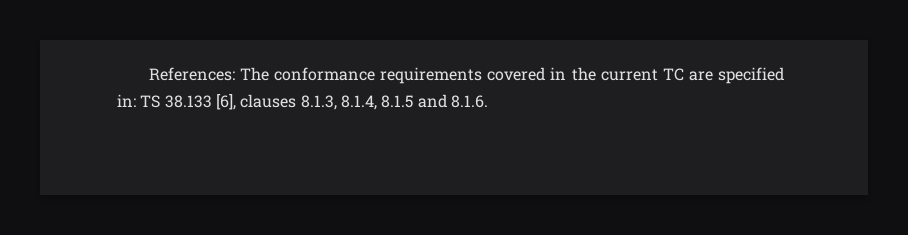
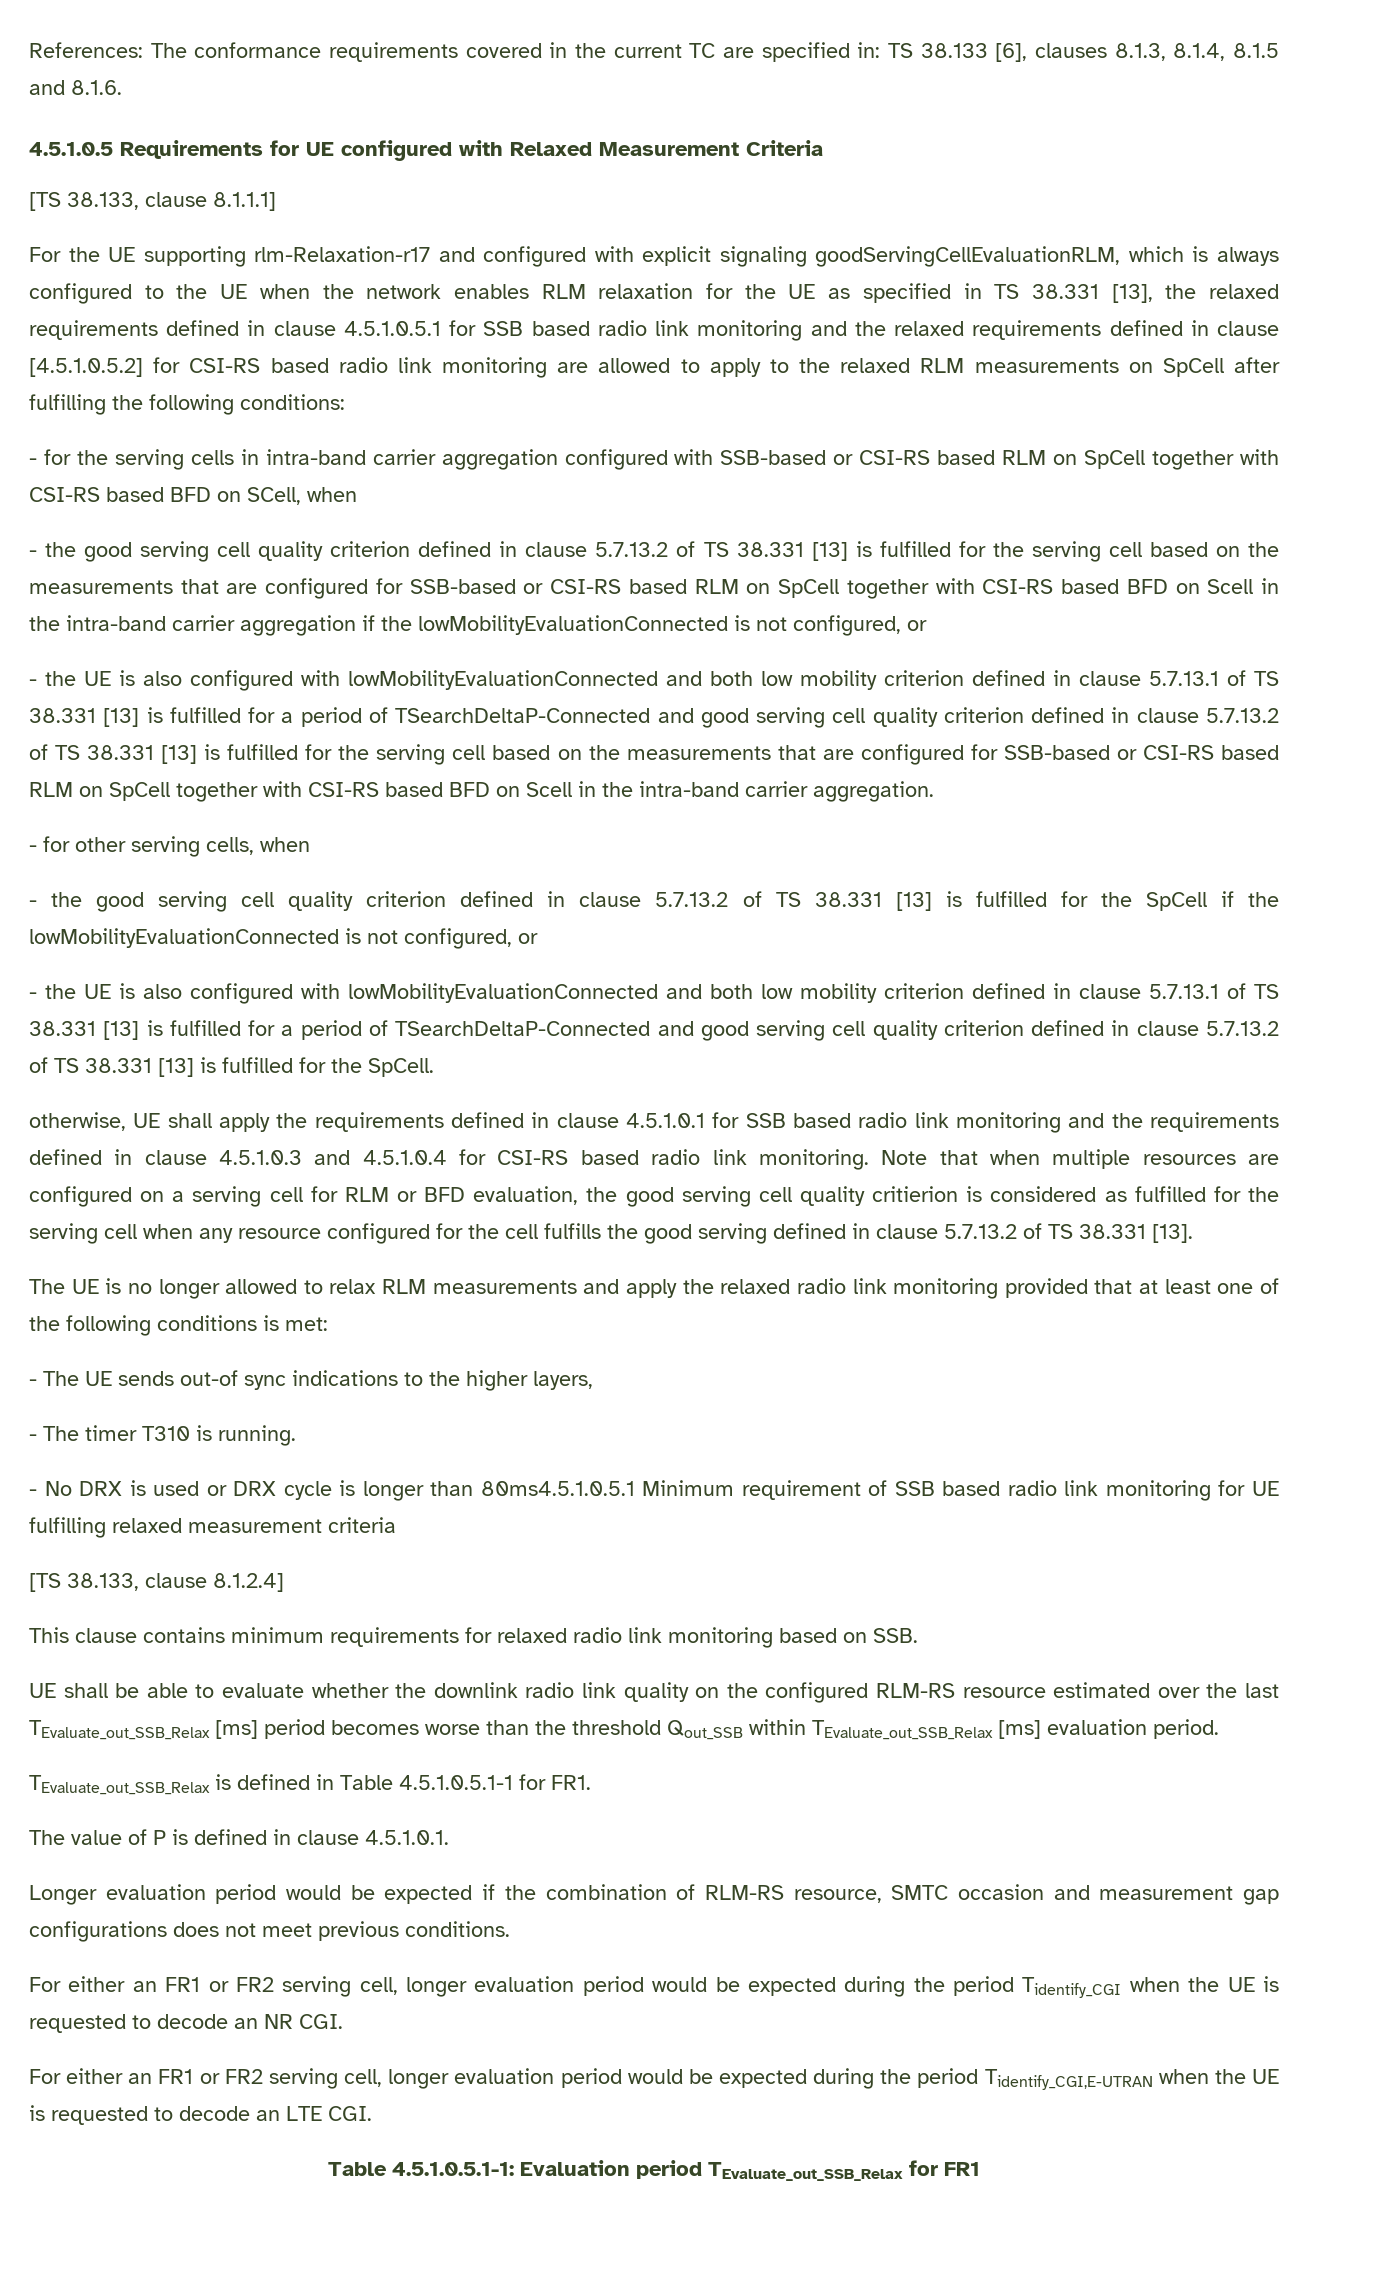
+ 4.5.1.0.5 Requirements for UE configured with Relaxed Measurement Criteria
+ [TS 38.133, clause 8.1.1.1]
+ For the UE supporting rlm-Relaxation-r17 and configured with explicit signaling goodServingCellEvaluationRLM, which is always configured to the UE when the network enables RLM relaxation for the UE as specified in TS 38.331 [13], the relaxed requirements defined in clause 4.5.1.0.5.1 for SSB based radio link monitoring and the relaxed requirements defined in clause [4.5.1.0.5.2] for CSI-RS based radio link monitoring are allowed to apply to the relaxed RLM measurements on SpCell after fulfilling the following conditions:
+ - for the serving cells in intra-band carrier aggregation configured with SSB-based or CSI-RS based RLM on SpCell together with CSI-RS based BFD on SCell, when
+ - the good serving cell quality criterion defined in clause 5.7.13.2 of TS 38.331 [13] is fulfilled for the serving cell based on the measurements that are configured for SSB-based or CSI-RS based RLM on SpCell together with CSI-RS based BFD on Scell in the intra-band carrier aggregation if the lowMobilityEvaluationConnected is not configured, or
+ - the UE is also configured with lowMobilityEvaluationConnected and both low mobility criterion defined in clause 5.7.13.1 of TS 38.331 [13] is fulfilled for a period of TSearchDeltaP-Connected and good serving cell quality criterion defined in clause 5.7.13.2 of TS 38.331 [13] is fulfilled for the serving cell based on the measurements that are configured for SSB-based or CSI-RS based RLM on SpCell together with CSI-RS based BFD on Scell in the intra-band carrier aggregation.
+ - for other serving cells, when
+ - the good serving cell quality criterion defined in clause 5.7.13.2 of TS 38.331 [13] is fulfilled for the SpCell if the lowMobilityEvaluationConnected is not configured, or
+ - the UE is also configured with lowMobilityEvaluationConnected and both low mobility criterion defined in clause 5.7.13.1 of TS 38.331 [13] is fulfilled for a period of TSearchDeltaP-Connected and good serving cell quality criterion defined in clause 5.7.13.2 of TS 38.331 [13] is fulfilled for the SpCell.
+ otherwise, UE shall apply the requirements defined in clause 4.5.1.0.1 for SSB based radio link monitoring and the requirements defined in clause 4.5.1.0.3 and 4.5.1.0.4 for CSI-RS based radio link monitoring. Note that when multiple resources are configured on a serving cell for RLM or BFD evaluation, the good serving cell quality critierion is considered as fulfilled for the serving cell when any resource configured for the cell fulfills the good serving defined in clause 5.7.13.2 of TS 38.331 [13].
+ The UE is no longer allowed to relax RLM measurements and apply the relaxed radio link monitoring provided that at least one of the following conditions is met:
+ - The UE sends out-of sync indications to the higher layers,
+ - The timer T310 is running.
+ - No DRX is used or DRX cycle is longer than 80ms4.5.1.0.5.1 Minimum requirement of SSB based radio link monitoring for UE fulfilling relaxed measurement criteria
+ [TS 38.133, clause 8.1.2.4]
+ This clause contains minimum requirements for relaxed radio link monitoring based on SSB.
+ UE shall be able to evaluate whether the downlink radio link quality on the configured RLM-RS resource estimated over the last TEvaluate_out_SSB_Relax [ms] period becomes worse than the threshold Qout_SSB within TEvaluate_out_SSB_Relax [ms] evaluation period.
+ TEvaluate_out_SSB_Relax is defined in Table 4.5.1.0.5.1-1 for FR1.
+ The value of P is defined in clause 4.5.1.0.1.
+ Longer evaluation period would be expected if the combination of RLM-RS resource, SMTC occasion and measurement gap configurations does not meet previous conditions.
+ For either an FR1 or FR2 serving cell, longer evaluation period would be expected during the period Tidentify_CGI when the UE is requested to decode an NR CGI.
+ For either an FR1 or FR2 serving cell, longer evaluation period would be expected during the period Tidentify_CGI,E-UTRAN when the UE is requested to decode an LTE CGI.
+ Table 4.5.1.0.5.1-1: Evaluation period TEvaluate_out_SSB_Relax for FR1

